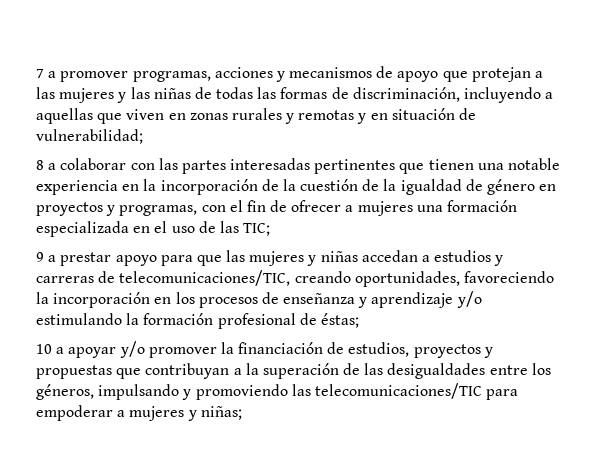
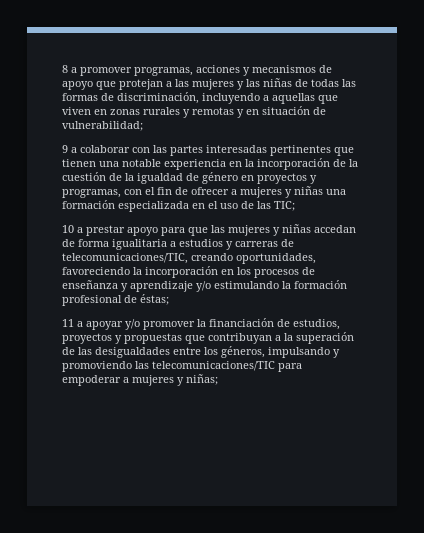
- 7 a promover programas, acciones y mecanismos de apoyo que protejan a las mujeres y las niñas de todas las formas de discriminación, incluyendo a aquellas que viven en zonas rurales y remotas y en situación de vulnerabilidad;
+ 8 a promover programas, acciones y mecanismos de apoyo que protejan a las mujeres y las niñas de todas las formas de discriminación, incluyendo a aquellas que viven en zonas rurales y remotas y en situación de vulnerabilidad;
- 8 a colaborar con las partes interesadas pertinentes que tienen una notable experiencia en la incorporación de la cuestión de la igualdad de género en proyectos y programas, con el fin de ofrecer a mujeres una formación especializada en el uso de las TIC;
+ 9 a colaborar con las partes interesadas pertinentes que tienen una notable experiencia en la incorporación de la cuestión de la igualdad de género en proyectos y programas, con el fin de ofrecer a mujeres y niñas una formación especializada en el uso de las TIC;
- 9 a prestar apoyo para que las mujeres y niñas accedan a estudios y carreras de telecomunicaciones/TIC, creando oportunidades, favoreciendo la incorporación en los procesos de enseñanza y aprendizaje y/o estimulando la formación profesional de éstas;
+ 10 a prestar apoyo para que las mujeres y niñas accedan de forma igualitaria a estudios y carreras de telecomunicaciones/TIC, creando oportunidades, favoreciendo la incorporación en los procesos de enseñanza y aprendizaje y/o estimulando la formación profesional de éstas;
- 10 a apoyar y/o promover la financiación de estudios, proyectos y propuestas que contribuyan a la superación de las desigualdades entre los géneros, impulsando y promoviendo las telecomunicaciones/TIC para empoderar a mujeres y niñas;
+ 11 a apoyar y/o promover la financiación de estudios, proyectos y propuestas que contribuyan a la superación de las desigualdades entre los géneros, impulsando y promoviendo las telecomunicaciones/TIC para empoderar a mujeres y niñas;

